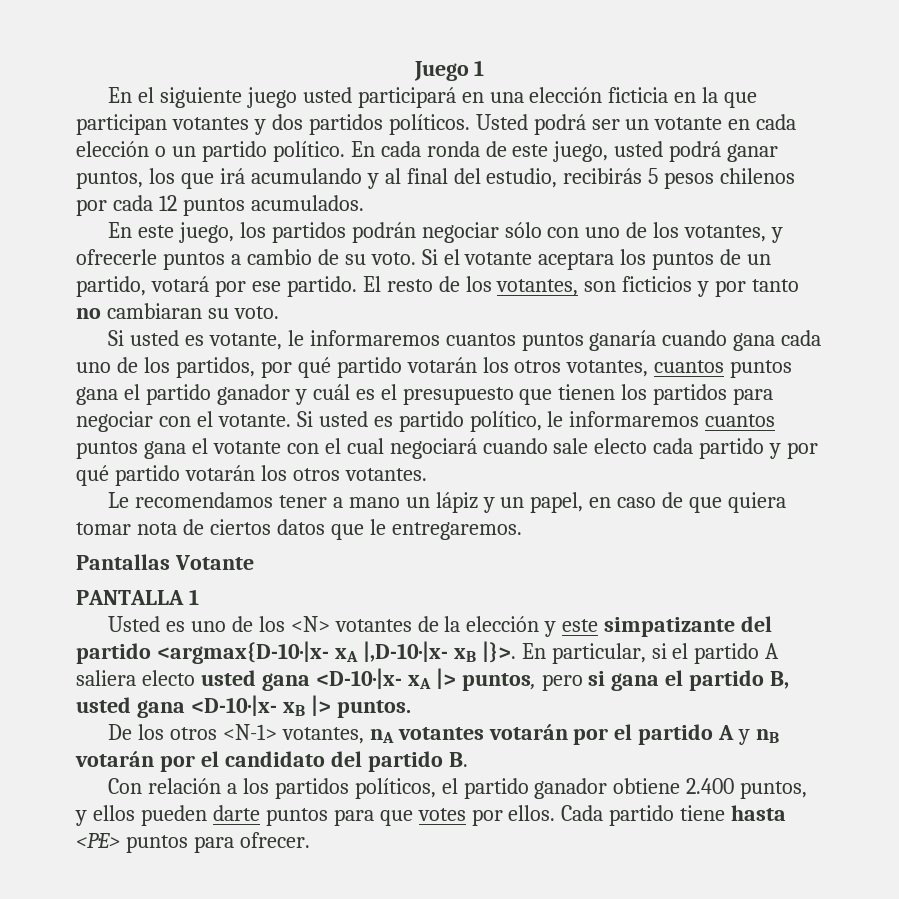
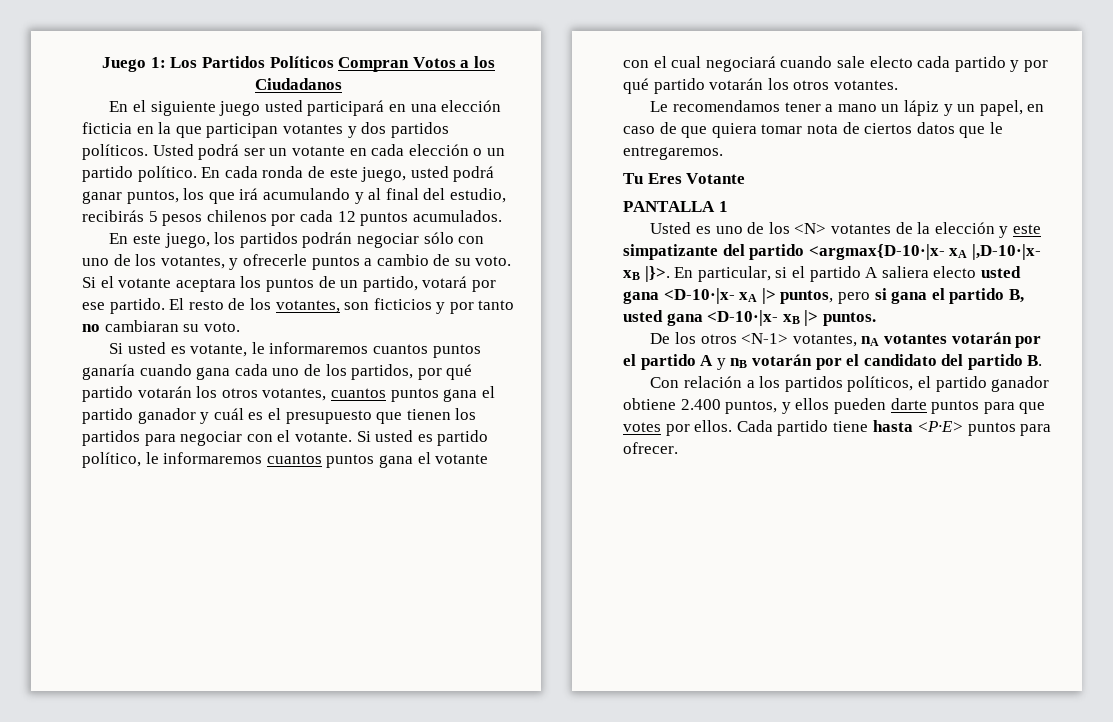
- Juego 1
+ Juego 1: Los Partidos Políticos Compran Votos a los Ciudadanos
- Pantallas Votante
+ Tu Eres Votante

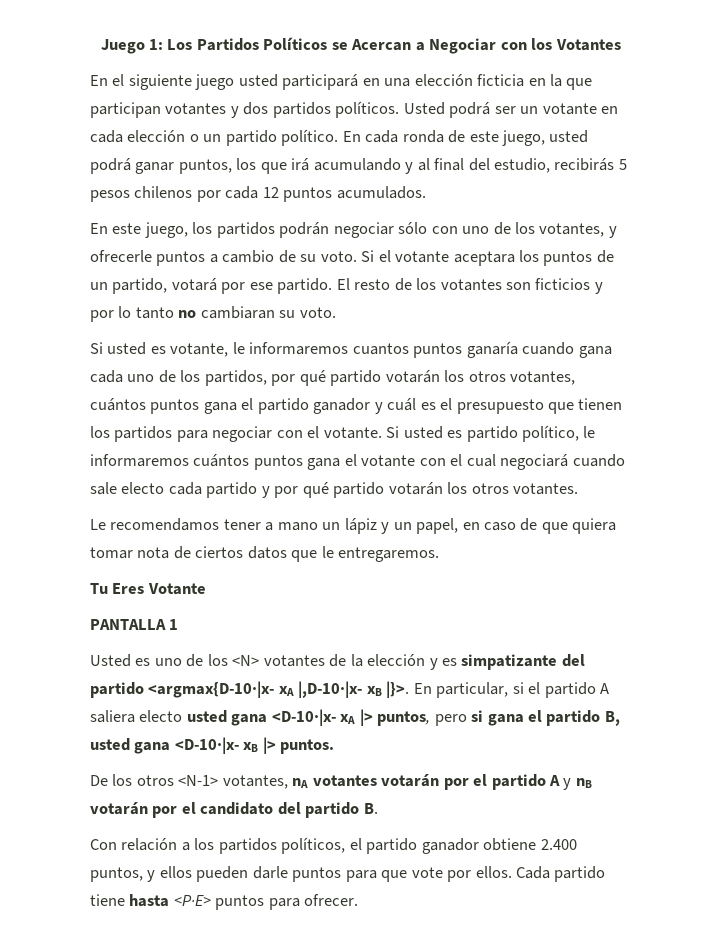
- Juego 1: Los Partidos Políticos Compran Votos a los Ciudadanos
+ Juego 1: Los Partidos Políticos se Acercan a Negociar con los Votantes
- El resto de los votantes, son ficticios y por tanto no cambiaran su voto.
+ El resto de los votantes son ficticios y por lo tanto no cambiaran su voto.
- Si usted es votante, le informaremos cuantos puntos ganaría cuando gana cada uno de los partidos, por qué partido votarán los otros votantes, cuantos puntos gana el partido ganador y cuál es el presupuesto que tienen los partidos para negociar con el votante.
+ Si usted es votante, le informaremos cuantos puntos ganaría cuando gana cada uno de los partidos, por qué partido votarán los otros votantes, cuántos puntos gana el partido ganador y cuál es el presupuesto que tienen los partidos para negociar con el votante.
- Si usted es partido político, le informaremos cuantos puntos gana el votante con el cual negociará cuando sale electo cada partido y por qué partido votarán los otros votantes.
+ Si usted es partido político, le informaremos cuántos puntos gana el votante con el cual negociará cuando sale electo cada partido y por qué partido votarán los otros votantes.
- Usted es uno de los <N> votantes de la elección y este simpatizante del partido <argmax{D-10·|x- xA |,D-10·|x- xB |}>.
+ Usted es uno de los <N> votantes de la elección y es simpatizante del partido <argmax{D-10·|x- xA |,D-10·|x- xB |}>.
- Con relación a los partidos políticos, el partido ganador obtiene 2.400 puntos, y ellos pueden darte puntos para que votes por ellos.
+ Con relación a los partidos políticos, el partido ganador obtiene 2.400 puntos, y ellos pueden darle puntos para que vote por ellos.

